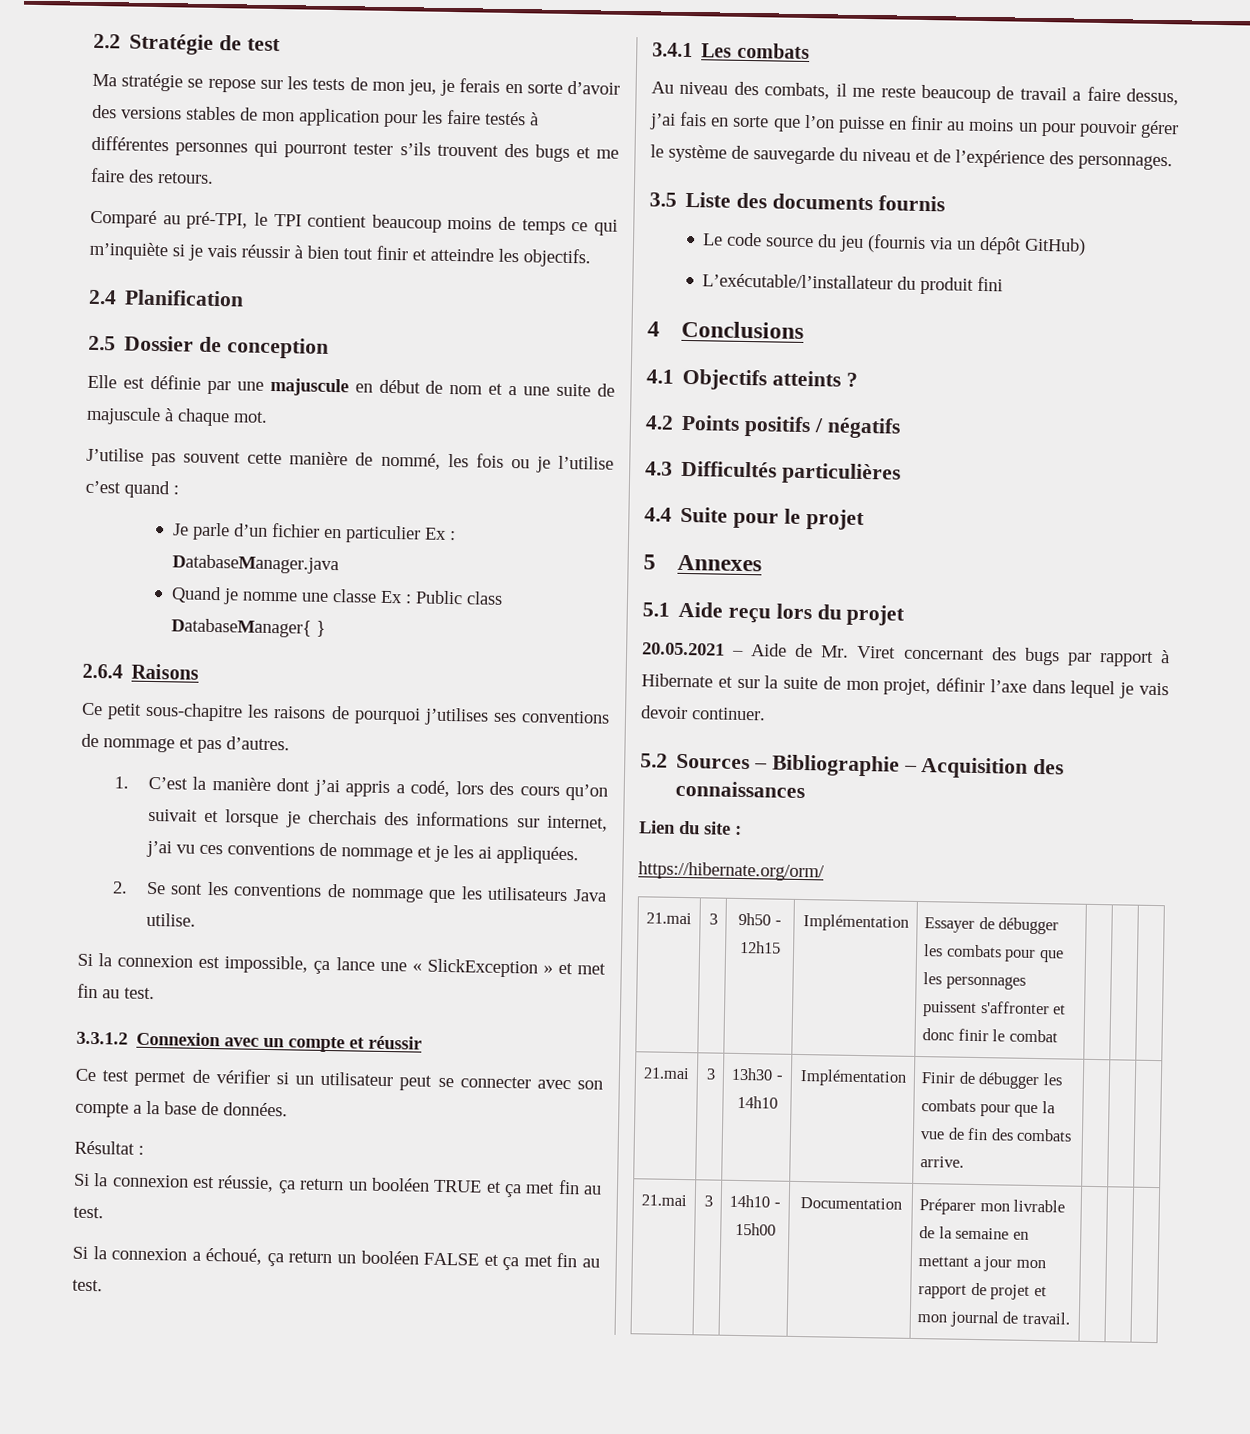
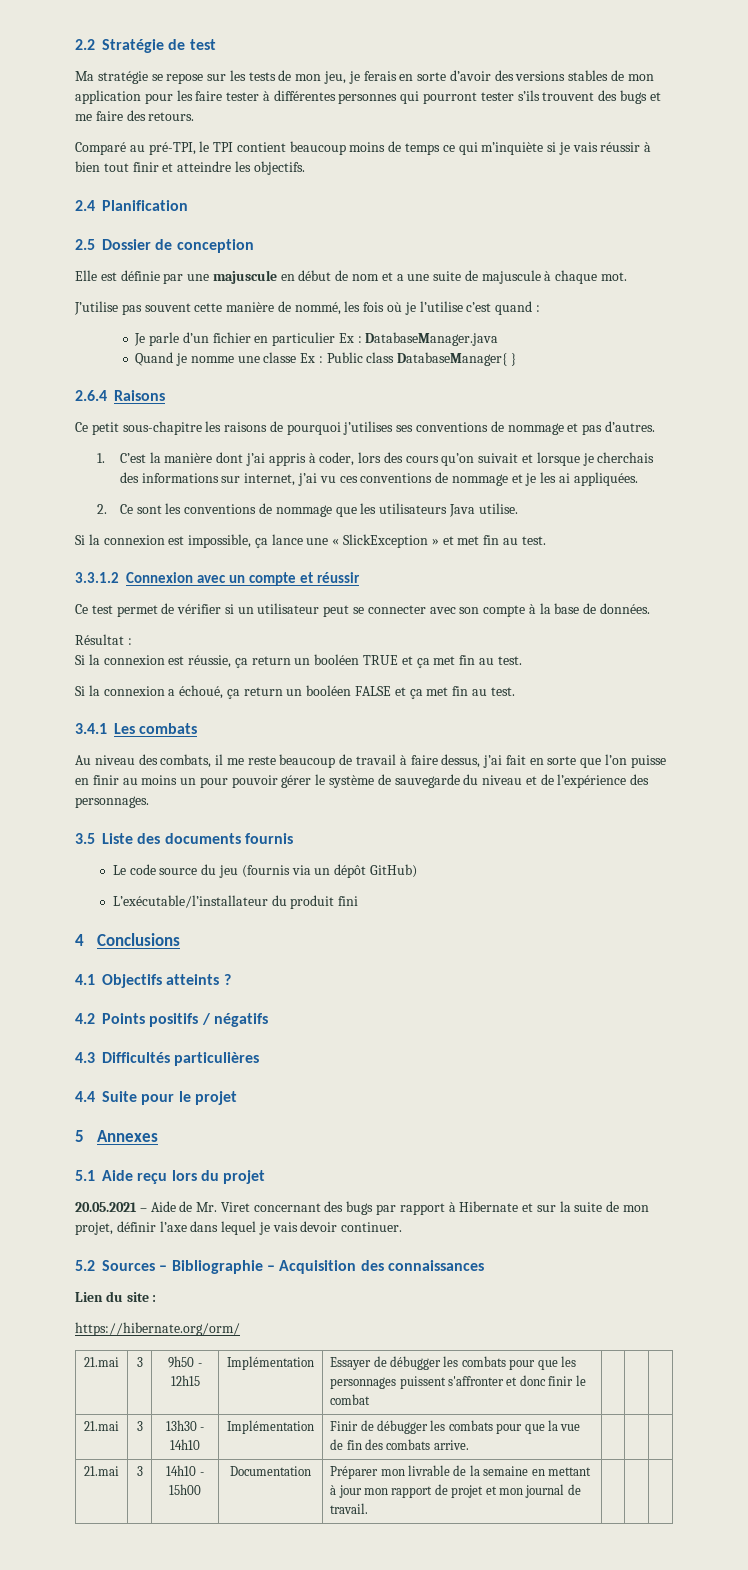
- Ma stratégie se repose sur les tests de mon jeu, je ferais en sorte d’avoir des versions stables de mon application pour les faire testés à différentes personnes qui pourront tester s’ils trouvent des bugs et me faire des retours.
+ Ma stratégie se repose sur les tests de mon jeu, je ferais en sorte d’avoir des versions stables de mon application pour les faire tester à différentes personnes qui pourront tester s’ils trouvent des bugs et me faire des retours.
- J’utilise pas souvent cette manière de nommé, les fois ou je l’utilise c’est quand :
+ J’utilise pas souvent cette manière de nommé, les fois où je l’utilise c’est quand :
- 1. C’est la manière dont j’ai appris a codé, lors des cours qu’on suivait et lorsque je cherchais des informations sur internet, j’ai vu ces conventions de nommage et je les ai appliquées.
+ 1. C’est la manière dont j’ai appris à coder, lors des cours qu’on suivait et lorsque je cherchais des informations sur internet, j’ai vu ces conventions de nommage et je les ai appliquées.
- 2. Se sont les conventions de nommage que les utilisateurs Java utilise.
+ 2. Ce sont les conventions de nommage que les utilisateurs Java utilise.
- Ce test permet de vérifier si un utilisateur peut se connecter avec son compte a la base de données.
+ Ce test permet de vérifier si un utilisateur peut se connecter avec son compte à la base de données.
- Au niveau des combats, il me reste beaucoup de travail a faire dessus, j’ai fais en sorte que l’on puisse en finir au moins un pour pouvoir gérer le système de sauvegarde du niveau et de l’expérience des personnages.
+ Au niveau des combats, il me reste beaucoup de travail à faire dessus, j’ai fait en sorte que l’on puisse en finir au moins un pour pouvoir gérer le système de sauvegarde du niveau et de l’expérience des personnages.
- 21.mai | 3 | 14h10 - 15h00 | Documentation | Préparer mon livrable de la semaine en mettant a jour mon rapport de projet et mon journal de travail. | | |
+ 21.mai | 3 | 14h10 - 15h00 | Documentation | Préparer mon livrable de la semaine en mettant à jour mon rapport de projet et mon journal de travail. | | |

